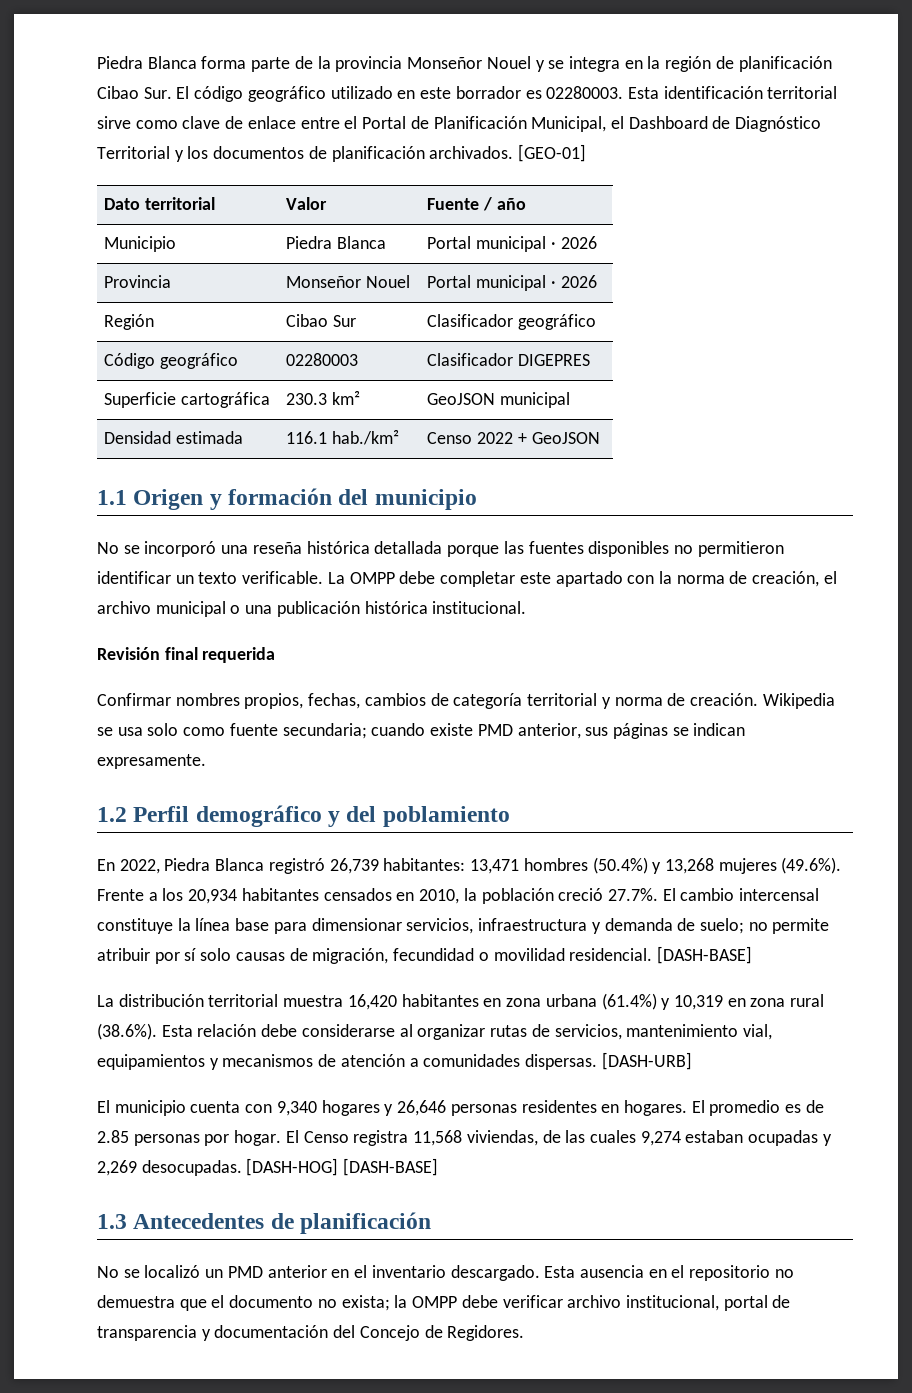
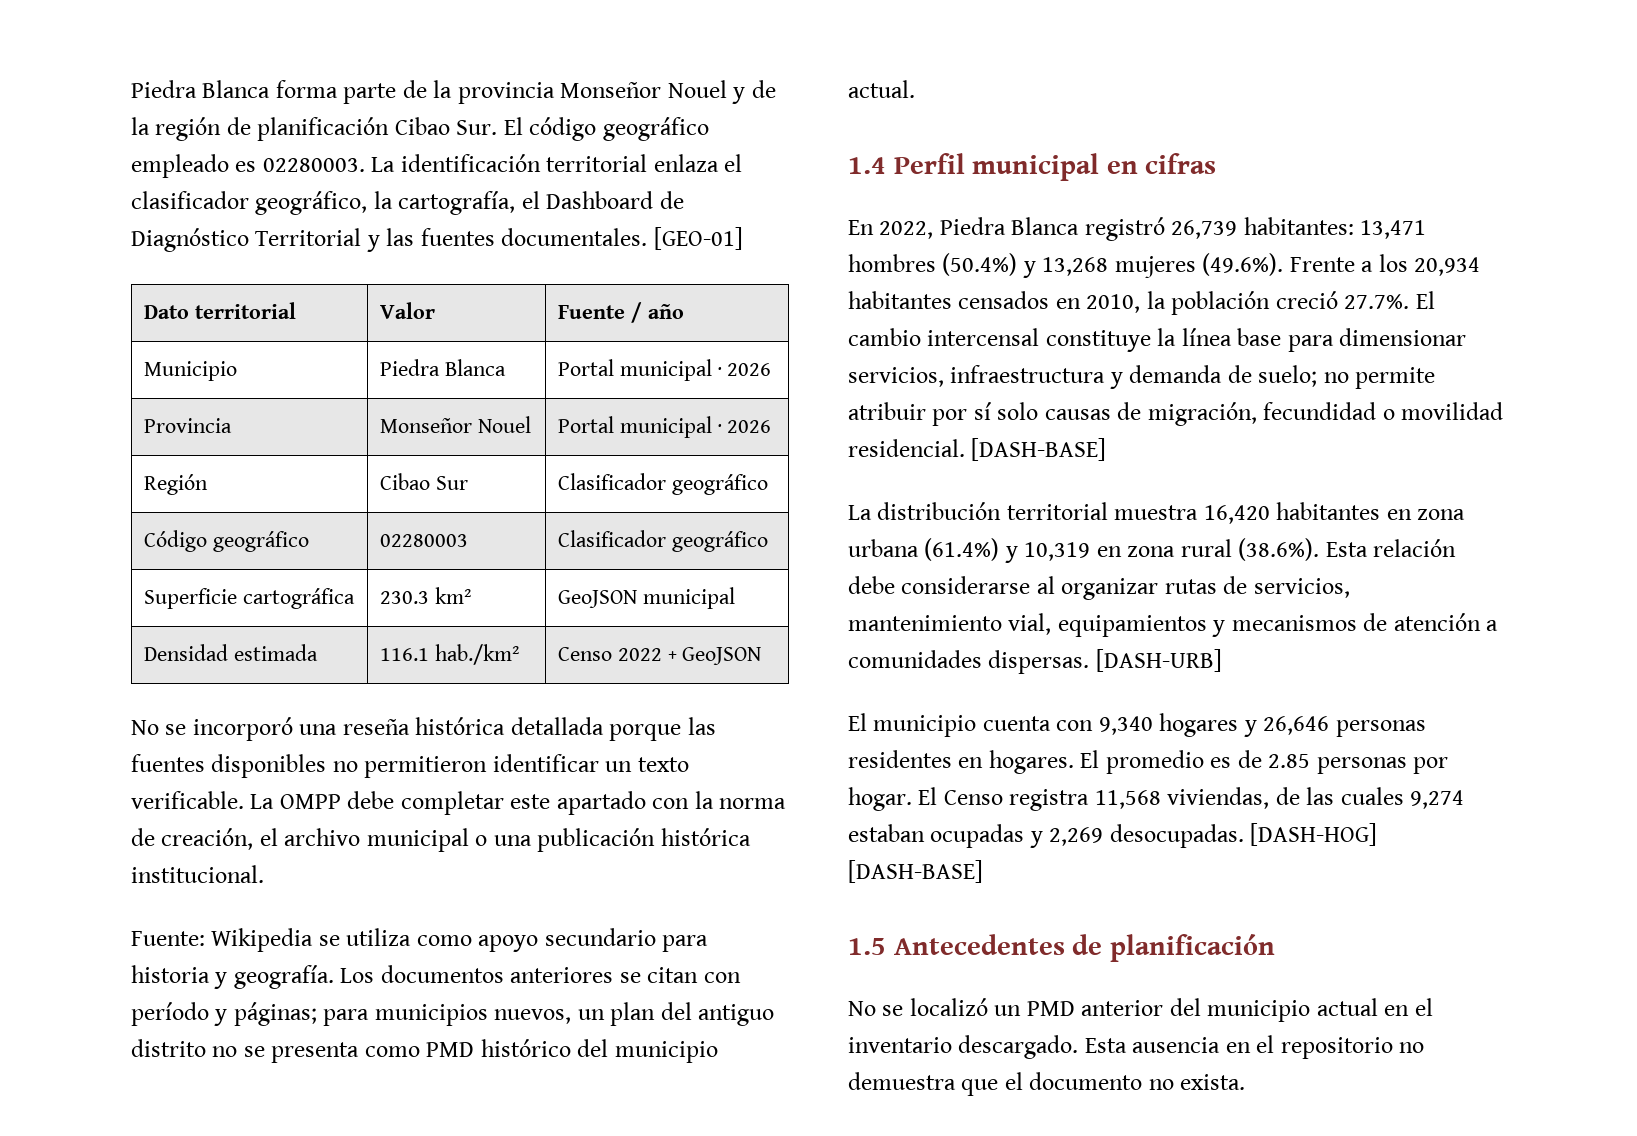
- Piedra Blanca forma parte de la provincia Monseñor Nouel y se integra en la región de planificación Cibao Sur. El código geográfico utilizado en este borrador es 02280003.
+ Piedra Blanca forma parte de la provincia Monseñor Nouel y de la región de planificación Cibao Sur. El código geográfico empleado es 02280003.
- Esta identificación territorial sirve como clave de enlace entre el Portal de Planificación Municipal, el Dashboard de Diagnóstico Territorial y los documentos de planificación archivados.
+ La identificación territorial enlaza el clasificador geográfico, la cartografía, el Dashboard de Diagnóstico Territorial y las fuentes documentales.
- Código geográfico | 02280003 | Clasificador DIGEPRES
+ Código geográfico | 02280003 | Clasificador geográfico
- 1.1 Origen y formación del municipio
- Revisión final requerida
- Confirmar nombres propios, fechas, cambios de categoría territorial y norma de creación. Wikipedia se usa solo como fuente secundaria; cuando existe PMD anterior, sus páginas se indican expresamente.
- 1.2 Perfil demográfico y del poblamiento
+ Fuente: Wikipedia se utiliza como apoyo secundario para historia y geografía. Los documentos anteriores se citan con período y páginas; para municipios nuevos, un plan del antiguo distrito no se presenta como PMD histórico del municipio actual.
+ 1.4 Perfil municipal en cifras
- 1.3 Antecedentes de planificación
+ 1.5 Antecedentes de planificación
- No se localizó un PMD anterior en el inventario descargado.
+ No se localizó un PMD anterior del municipio actual en el inventario descargado.
- Esta ausencia en el repositorio no demuestra que el documento no exista; la OMPP debe verificar archivo institucional, portal de transparencia y documentación del Concejo de Regidores.
+ Esta ausencia en el repositorio no demuestra que el documento no exista.

